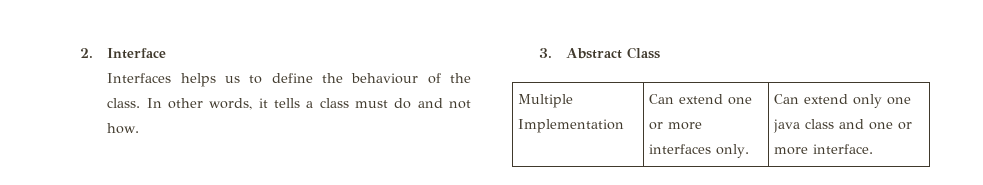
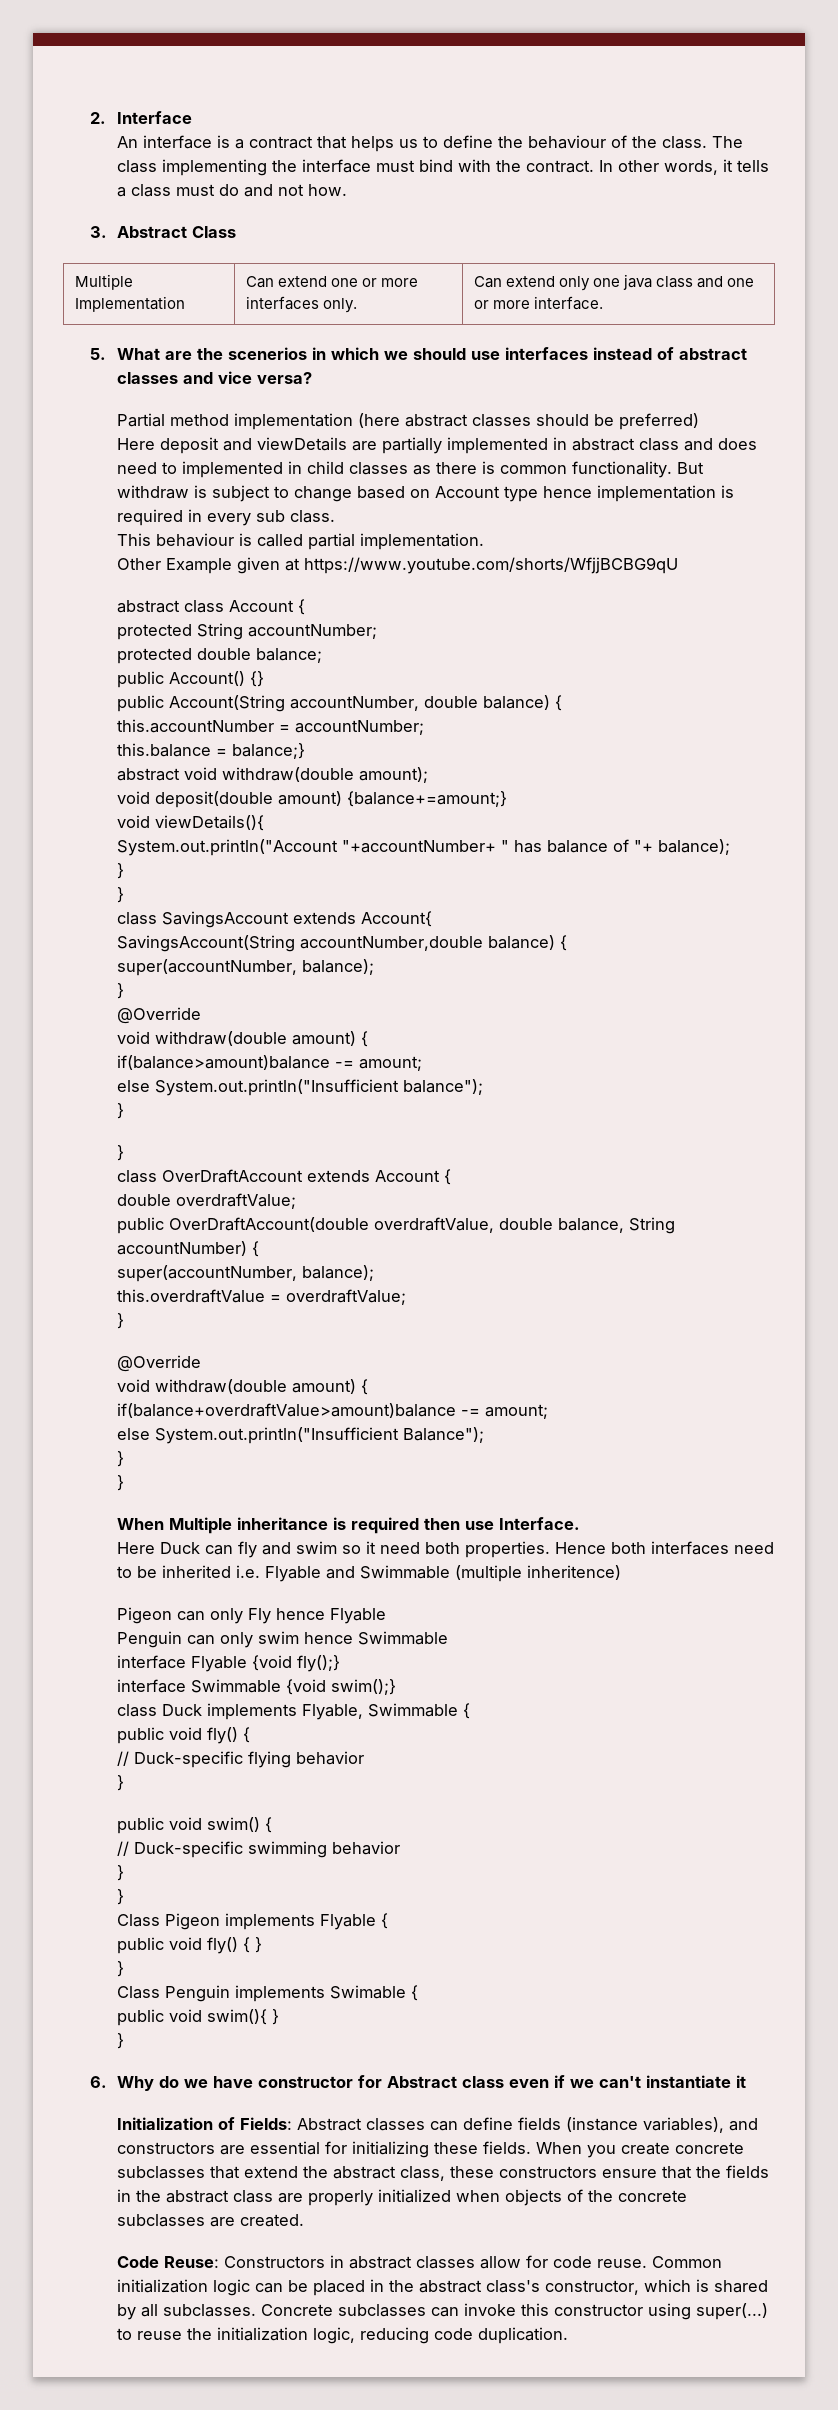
- Interfaces helps us to define the behaviour of the class.
+ An interface is a contract that helps us to define the behaviour of the class.
+ The class implementing the interface must bind with the contract.
+ 5. What are the scenerios in which we should use interfaces instead of abstract classes and vice versa?
+ Partial method implementation (here abstract classes should be preferred)
+ Here deposit and viewDetails are partially implemented in abstract class and does need to implemented in child classes as there is common functionality. But withdraw is subject to change based on Account type hence implementation is required in every sub class.
+ This behaviour is called partial implementation.
+ Other Example given at https://www.youtube.com/shorts/WfjjBCBG9qU
+ abstract class Account {
+ protected String accountNumber;
+ protected double balance;
+ public Account() {}
+ public Account(String accountNumber, double balance) {
+ this.accountNumber = accountNumber;
+ this.balance = balance;}
+ abstract void withdraw(double amount);
+ void deposit(double amount) {balance+=amount;}
+ void viewDetails(){
+ System.out.println("Account "+accountNumber+ " has balance of "+ balance);
+ }
+ }
+ class SavingsAccount extends Account{
+ SavingsAccount(String accountNumber,double balance) {
+ super(accountNumber, balance);
+ }
+ @Override
+ void withdraw(double amount) {
+ if(balance>amount)balance -= amount;
+ else System.out.println("Insufficient balance");
+ }
+ }
+ class OverDraftAccount extends Account {
+ double overdraftValue;
+ public OverDraftAccount(double overdraftValue, double balance, String accountNumber) {
+ super(accountNumber, balance);
+ this.overdraftValue = overdraftValue;
+ }
+ @Override
+ void withdraw(double amount) {
+ if(balance+overdraftValue>amount)balance -= amount;
+ else System.out.println("Insufficient Balance");
+ }
+ }
+ When Multiple inheritance is required then use Interface.
+ Here Duck can fly and swim so it need both properties. Hence both interfaces need to be inherited i.e. Flyable and Swimmable (multiple inheritence)
+ Pigeon can only Fly hence Flyable
+ Penguin can only swim hence Swimmable
+ interface Flyable {void fly();}
+ interface Swimmable {void swim();}
+ class Duck implements Flyable, Swimmable {
+ public void fly() {
+ // Duck-specific flying behavior
+ }
+ public void swim() {
+ // Duck-specific swimming behavior
+ }
+ }
+ Class Pigeon implements Flyable {
+ public void fly() { }
+ }
+ Class Penguin implements Swimable {
+ public void swim(){ }
+ }
+ 6. Why do we have constructor for Abstract class even if we can't instantiate it
+ Initialization of Fields: Abstract classes can define fields (instance variables), and constructors are essential for initializing these fields. When you create concrete subclasses that extend the abstract class, these constructors ensure that the fields in the abstract class are properly initialized when objects of the concrete subclasses are created.
+ Code Reuse: Constructors in abstract classes allow for code reuse. Common initialization logic can be placed in the abstract class's constructor, which is shared by all subclasses. Concrete subclasses can invoke this constructor using super(...) to reuse the initialization logic, reducing code duplication.

